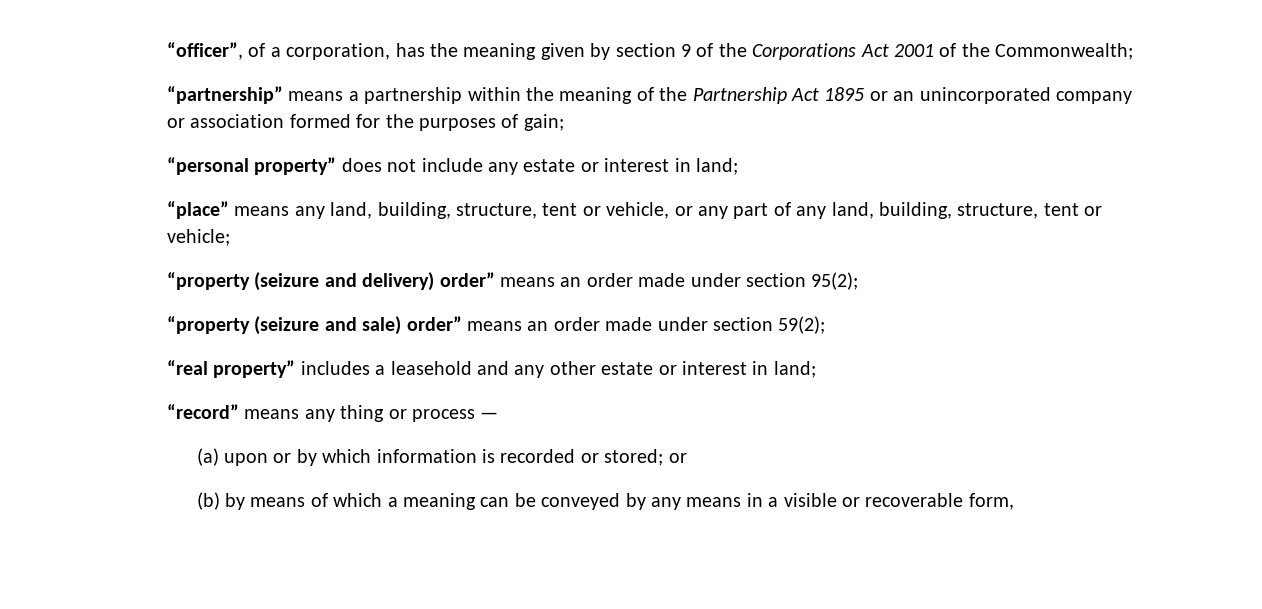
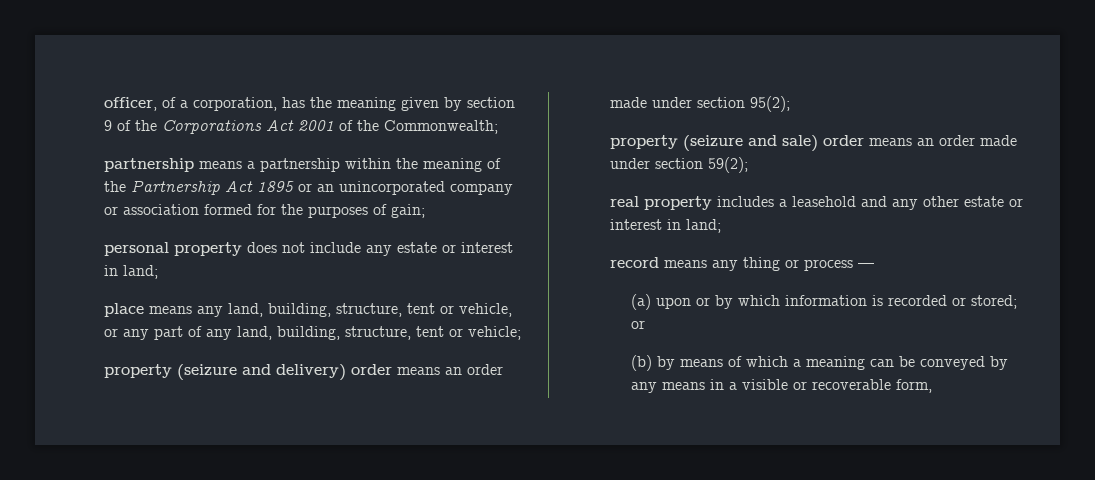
- “officer”, of a corporation, has the meaning given by section 9 of the Corporations Act 2001 of the Commonwealth;
+ officer, of a corporation, has the meaning given by section 9 of the Corporations Act 2001 of the Commonwealth;
- “partnership” means a partnership within the meaning of the Partnership Act 1895 or an unincorporated company or association formed for the purposes of gain;
+ partnership means a partnership within the meaning of the Partnership Act 1895 or an unincorporated company or association formed for the purposes of gain;
- “personal property” does not include any estate or interest in land;
+ personal property does not include any estate or interest in land;
- “place” means any land, building, structure, tent or vehicle, or any part of any land, building, structure, tent or vehicle;
+ place means any land, building, structure, tent or vehicle, or any part of any land, building, structure, tent or vehicle;
- “property (seizure and delivery) order” means an order made under section 95(2);
+ property (seizure and delivery) order means an order made under section 95(2);
- “property (seizure and sale) order” means an order made under section 59(2);
+ property (seizure and sale) order means an order made under section 59(2);
- “real property” includes a leasehold and any other estate or interest in land;
+ real property includes a leasehold and any other estate or interest in land;
- “record” means any thing or process —
+ record means any thing or process —

